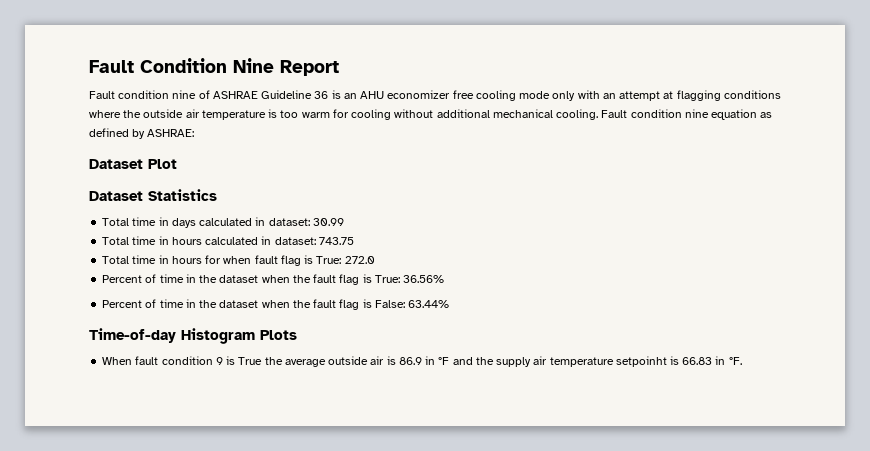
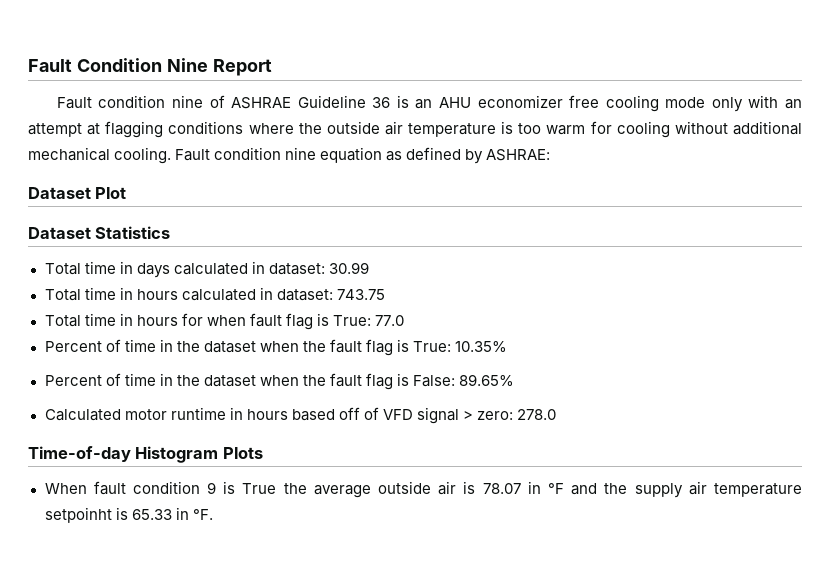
- Total time in hours for when fault flag is True: 272.0
+ Total time in hours for when fault flag is True: 77.0
- Percent of time in the dataset when the fault flag is True: 36.56%
+ Percent of time in the dataset when the fault flag is True: 10.35%
- Percent of time in the dataset when the fault flag is False: 63.44%
+ Percent of time in the dataset when the fault flag is False: 89.65%
+ Calculated motor runtime in hours based off of VFD signal > zero: 278.0
- When fault condition 9 is True the average outside air is 86.9 in °F and the supply air temperature setpoinht is 66.83 in °F.
+ When fault condition 9 is True the average outside air is 78.07 in °F and the supply air temperature setpoinht is 65.33 in °F.

